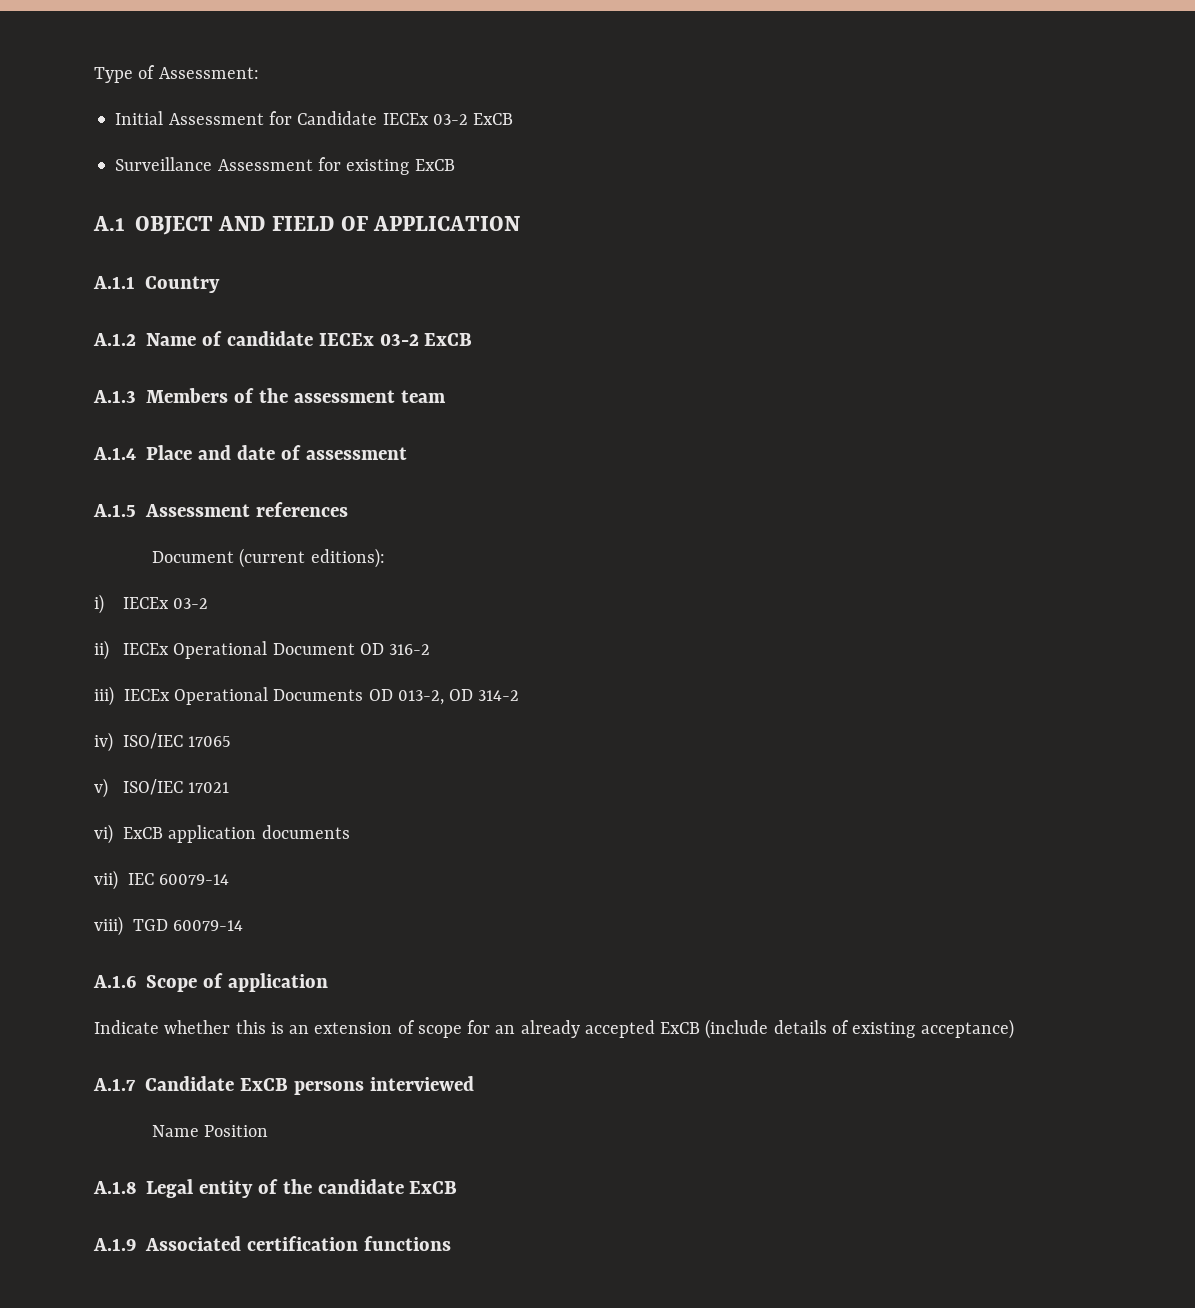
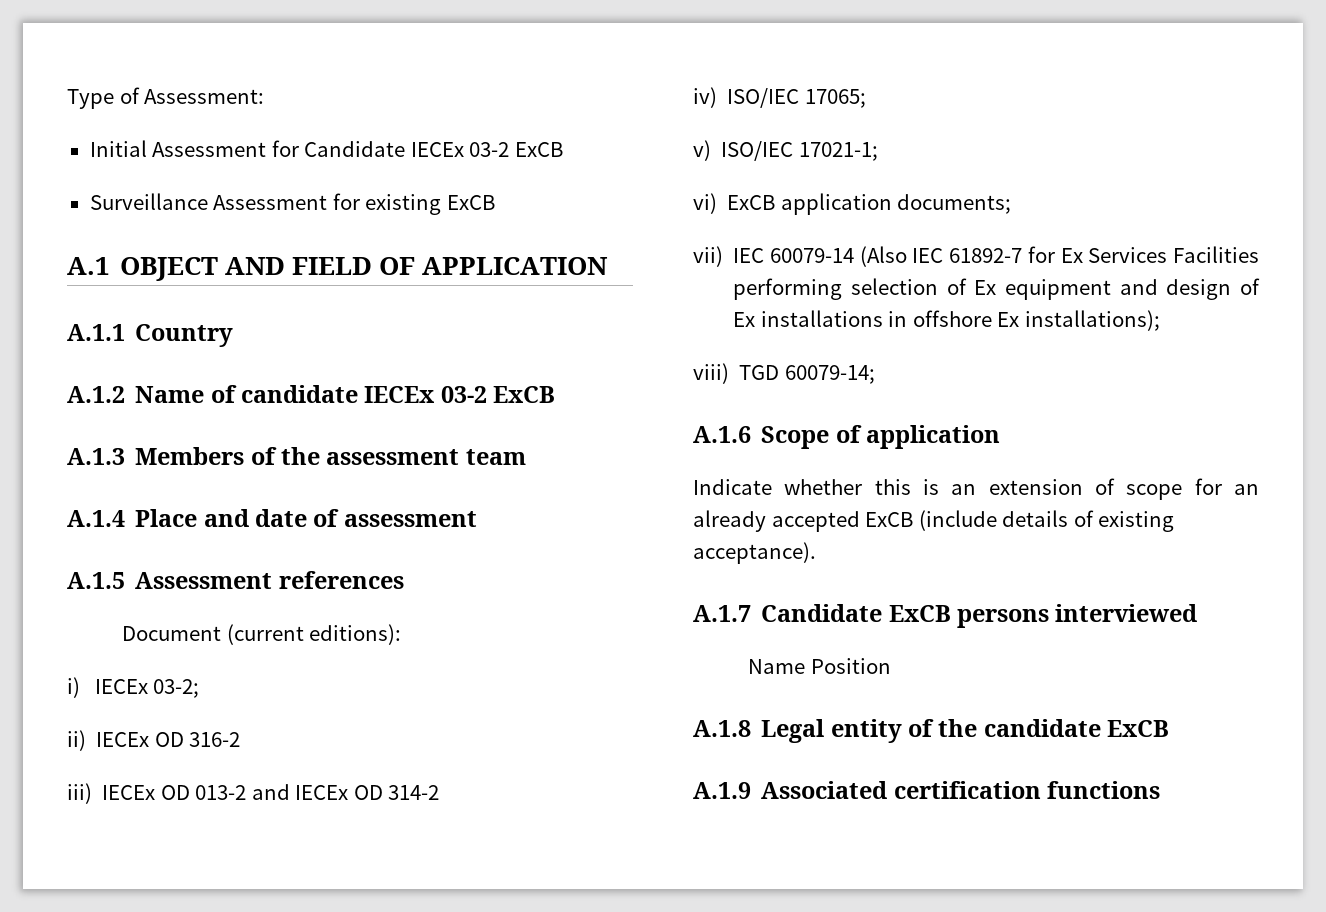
- i) IECEx 03-2
+ i) IECEx 03-2;
- ii) IECEx Operational Document OD 316-2
+ ii) IECEx OD 316-2
- iii) IECEx Operational Documents OD 013-2, OD 314-2
+ iii) IECEx OD 013-2 and IECEx OD 314-2
- iv) ISO/IEC 17065
+ iv) ISO/IEC 17065;
- v) ISO/IEC 17021
+ v) ISO/IEC 17021-1;
- vi) ExCB application documents
+ vi) ExCB application documents;
- vii) IEC 60079-14
+ vii) IEC 60079-14 (Also IEC 61892-7 for Ex Services Facilities performing selection of Ex equipment and design of Ex installations in offshore Ex installations);
- viii) TGD 60079-14
+ viii) TGD 60079-14;
- Indicate whether this is an extension of scope for an already accepted ExCB (include details of existing acceptance)
+ Indicate whether this is an extension of scope for an already accepted ExCB (include details of existing acceptance).

